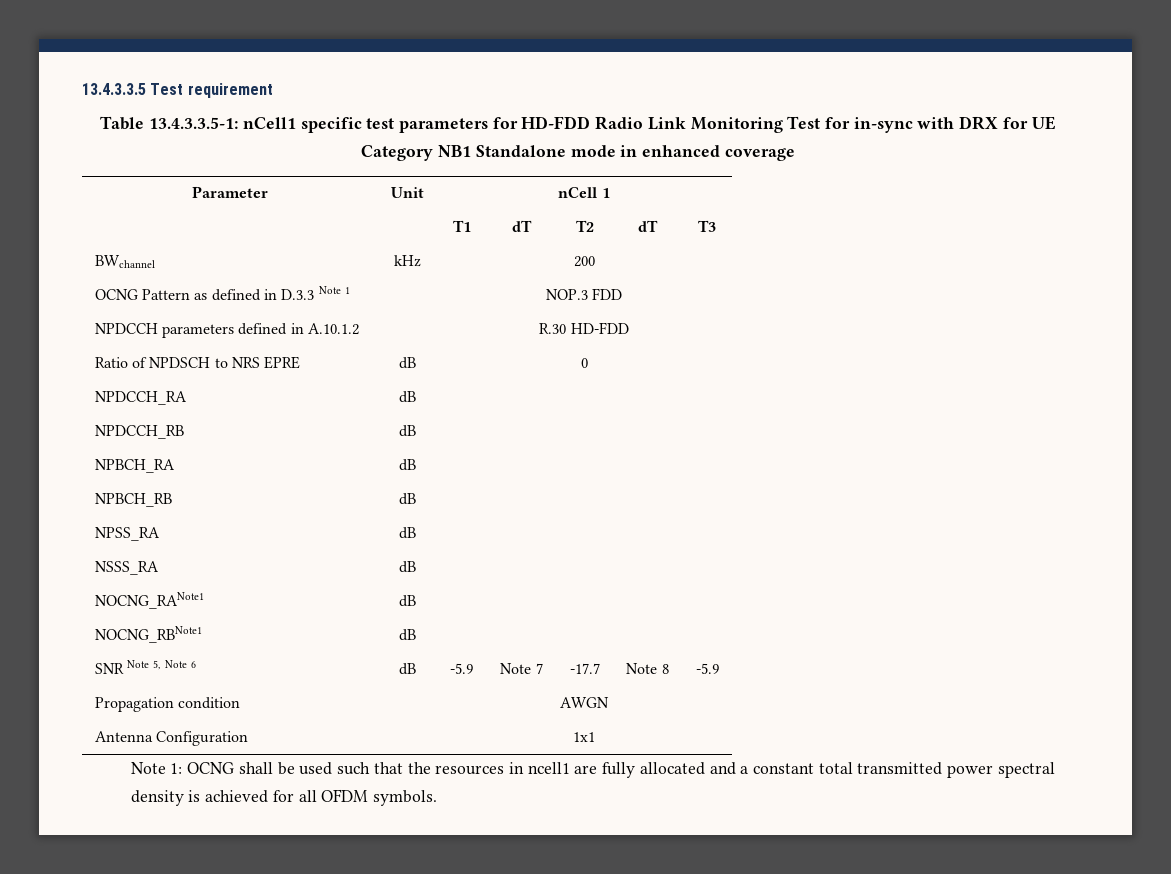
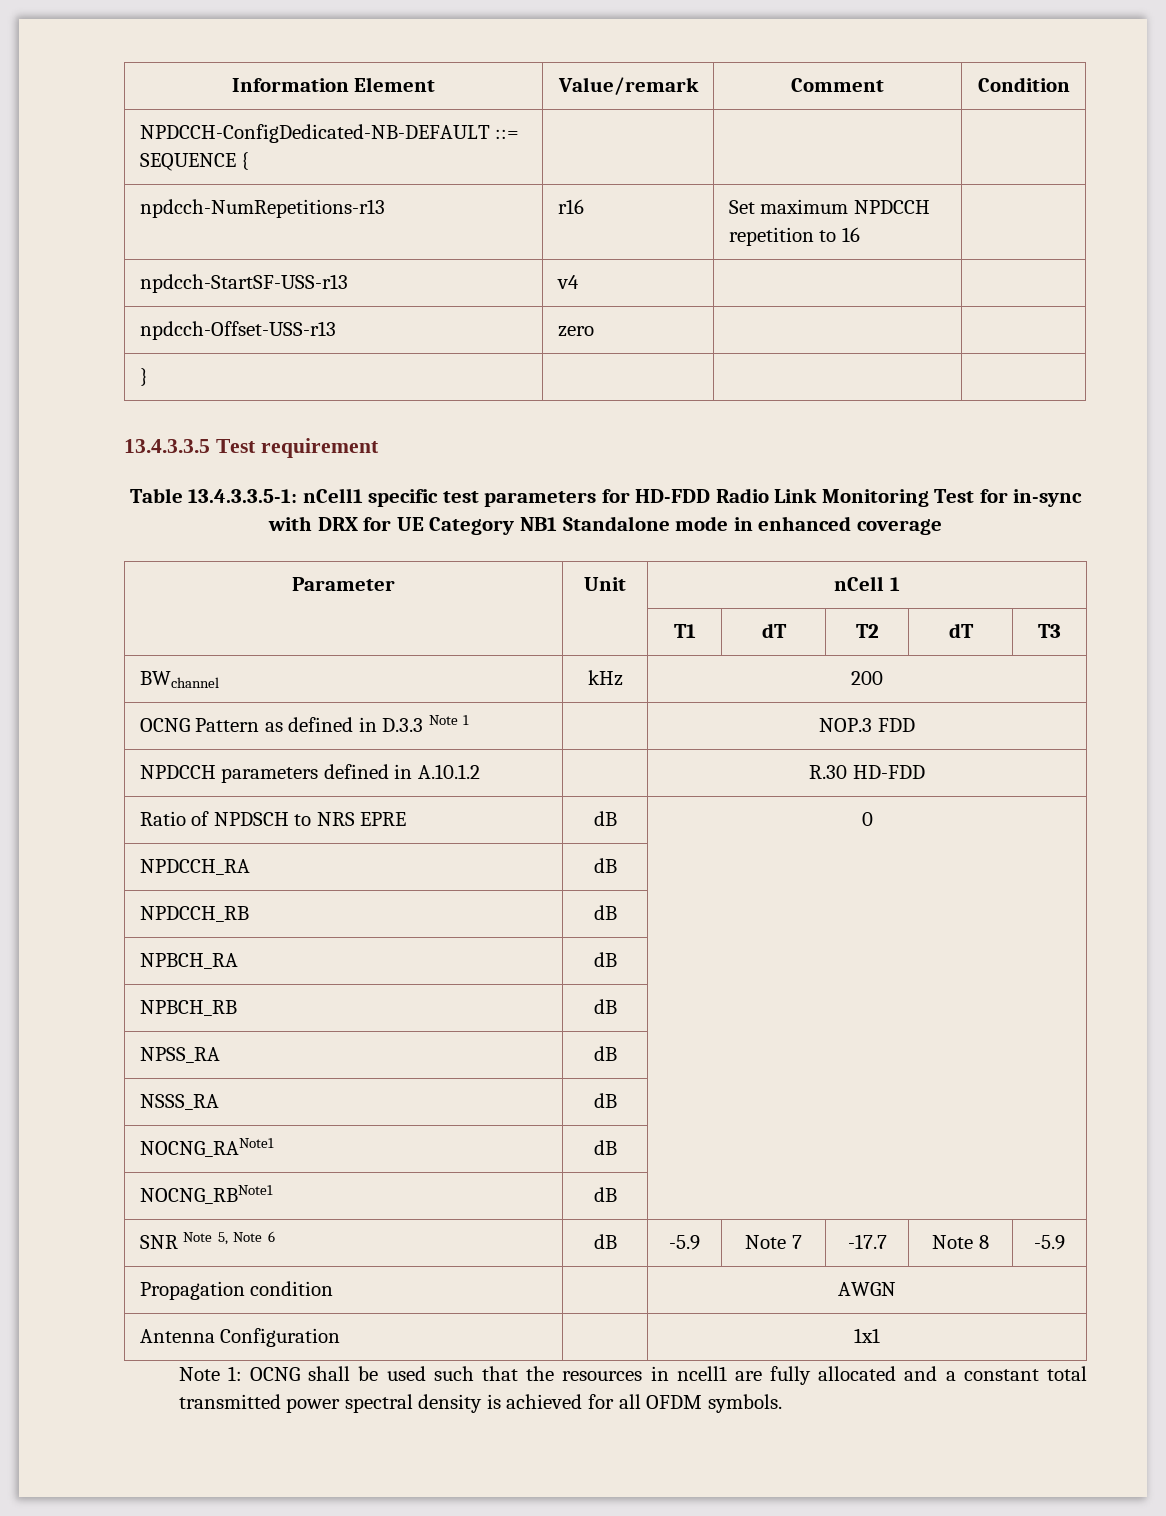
+ Information Element | Value/remark | Comment | Condition
+ NPDCCH-ConfigDedicated-NB-DEFAULT ::= SEQUENCE { | | |
+ npdcch-NumRepetitions-r13 | r16 | Set maximum NPDCCH repetition to 16 |
+ npdcch-StartSF-USS-r13 | v4 | |
+ npdcch-Offset-USS-r13 | zero | |
+ } | | |

